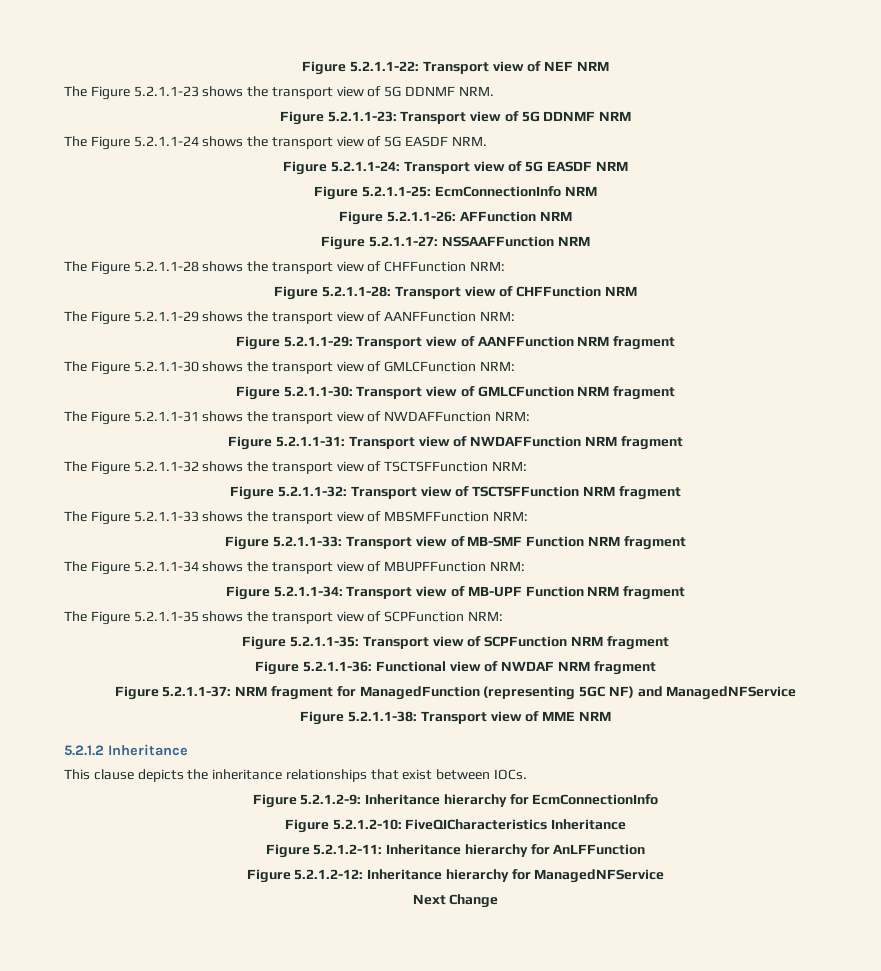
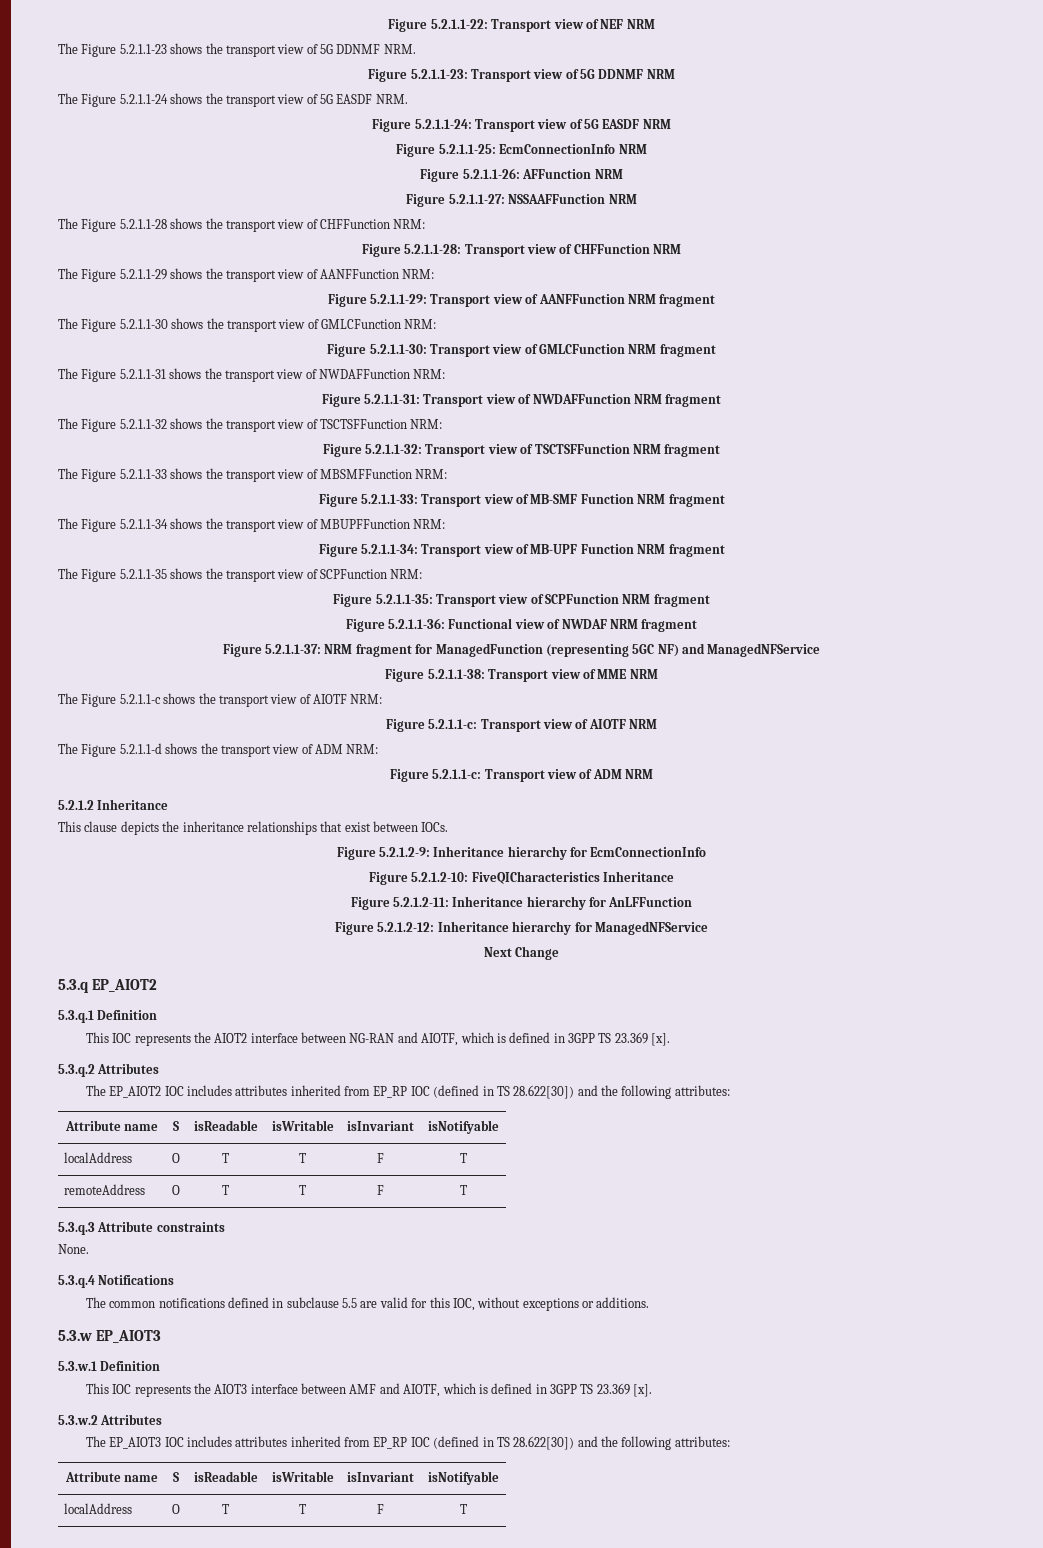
+ The Figure 5.2.1.1-c shows the transport view of AIOTF NRM:
+ Figure 5.2.1.1-c: Transport view of AIOTF NRM
+ The Figure 5.2.1.1-d shows the transport view of ADM NRM:
+ Figure 5.2.1.1-c: Transport view of ADM NRM
+ 5.3.q EP_AIOT2
+ 5.3.q.1 Definition
+ This IOC represents the AIOT2 interface between NG-RAN and AIOTF, which is defined in 3GPP TS 23.369 [x].
+ 5.3.q.2 Attributes
+ The EP_AIOT2 IOC includes attributes inherited from EP_RP IOC (defined in TS 28.622[30]) and the following attributes:
+ Attribute name | S | isReadable | isWritable | isInvariant | isNotifyable
+ localAddress | O | T | T | F | T
+ remoteAddress | O | T | T | F | T
+ 5.3.q.3 Attribute constraints
+ None.
+ 5.3.q.4 Notifications
+ The common notifications defined in subclause 5.5 are valid for this IOC, without exceptions or additions.
+ 5.3.w EP_AIOT3
+ 5.3.w.1 Definition
+ This IOC represents the AIOT3 interface between AMF and AIOTF, which is defined in 3GPP TS 23.369 [x].
+ 5.3.w.2 Attributes
+ The EP_AIOT3 IOC includes attributes inherited from EP_RP IOC (defined in TS 28.622[30]) and the following attributes:
+ Attribute name | S | isReadable | isWritable | isInvariant | isNotifyable
+ localAddress | O | T | T | F | T

